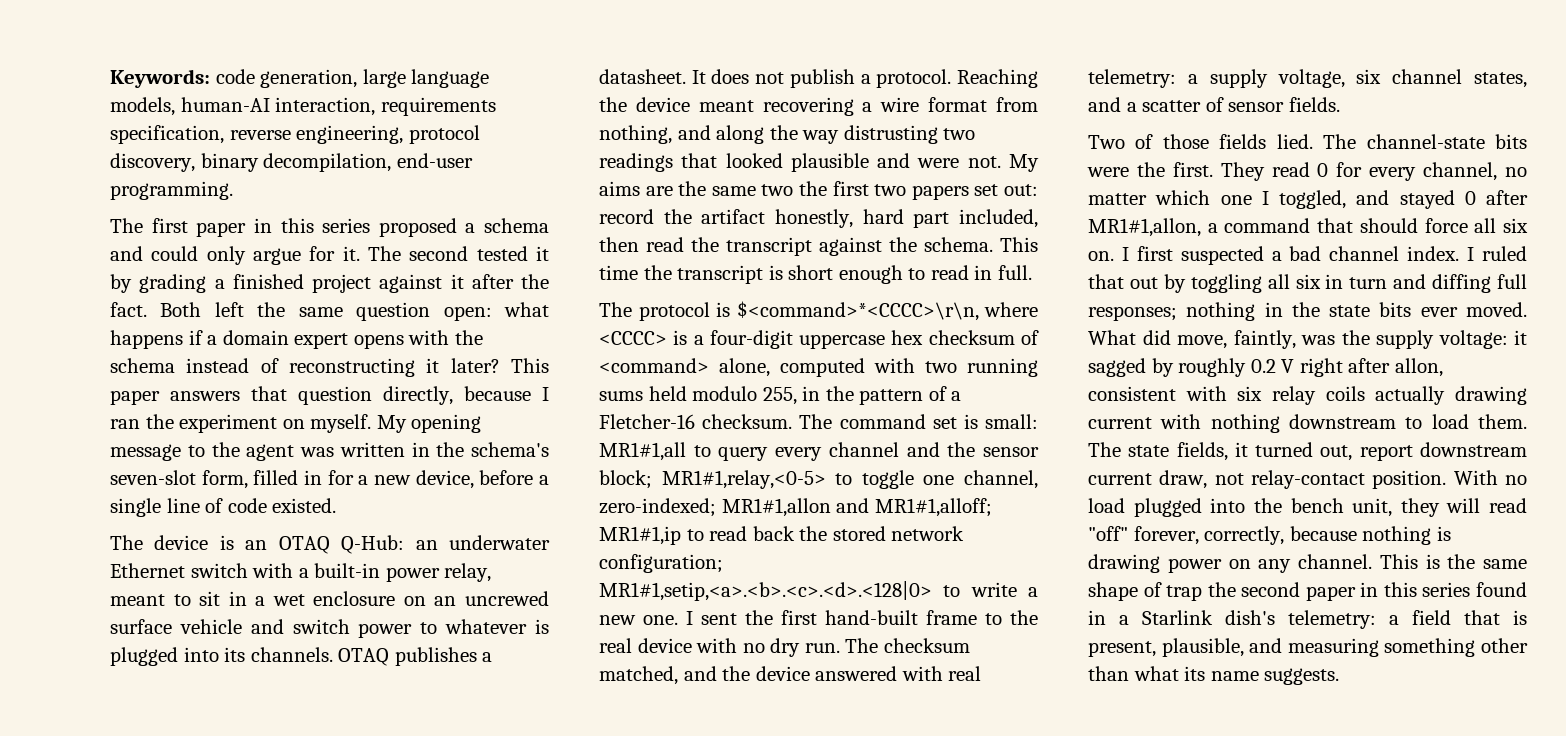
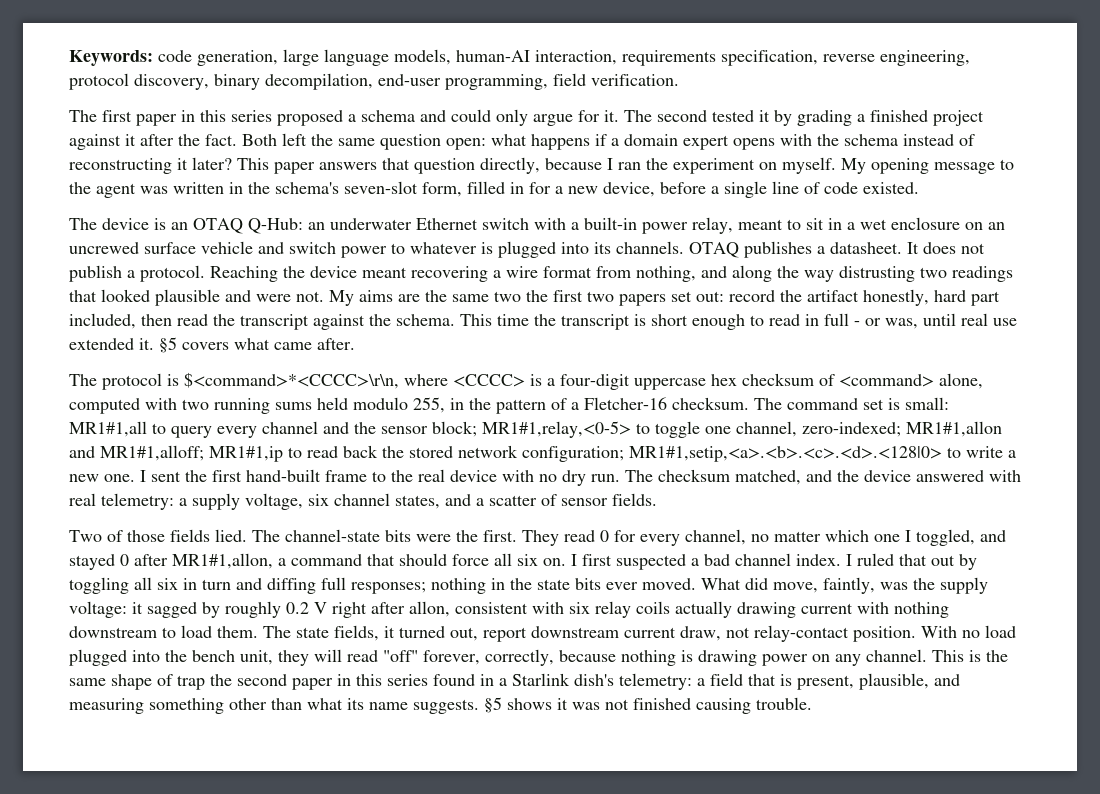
- Keywords: code generation, large language models, human-AI interaction, requirements specification, reverse engineering, protocol discovery, binary decompilation, end-user programming.
+ Keywords: code generation, large language models, human-AI interaction, requirements specification, reverse engineering, protocol discovery, binary decompilation, end-user programming, field verification.
- This time the transcript is short enough to read in full.
+ This time the transcript is short enough to read in full - or was, until real use extended it. §5 covers what came after.
+ §5 shows it was not finished causing trouble.

